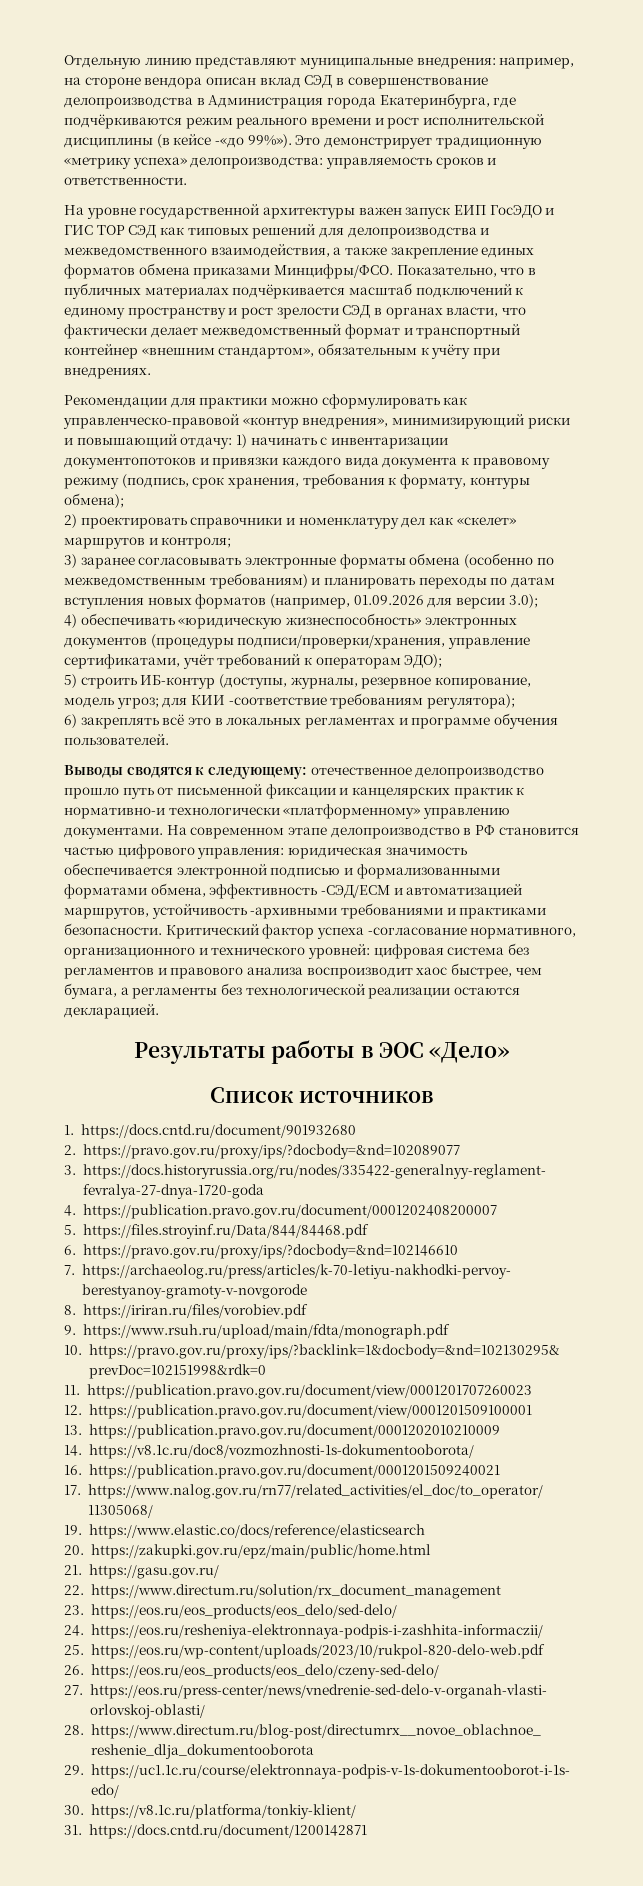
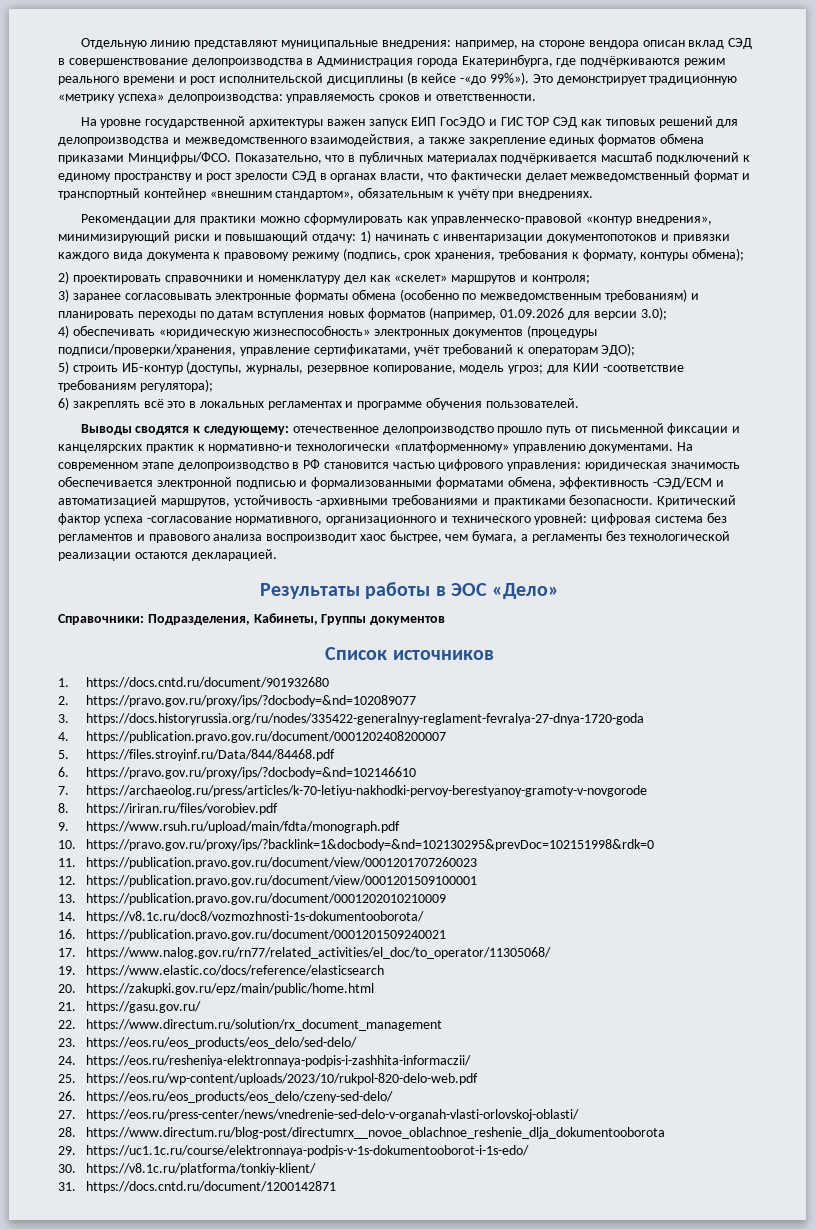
+ Справочники: Подразделения, Кабинеты, Группы документов

